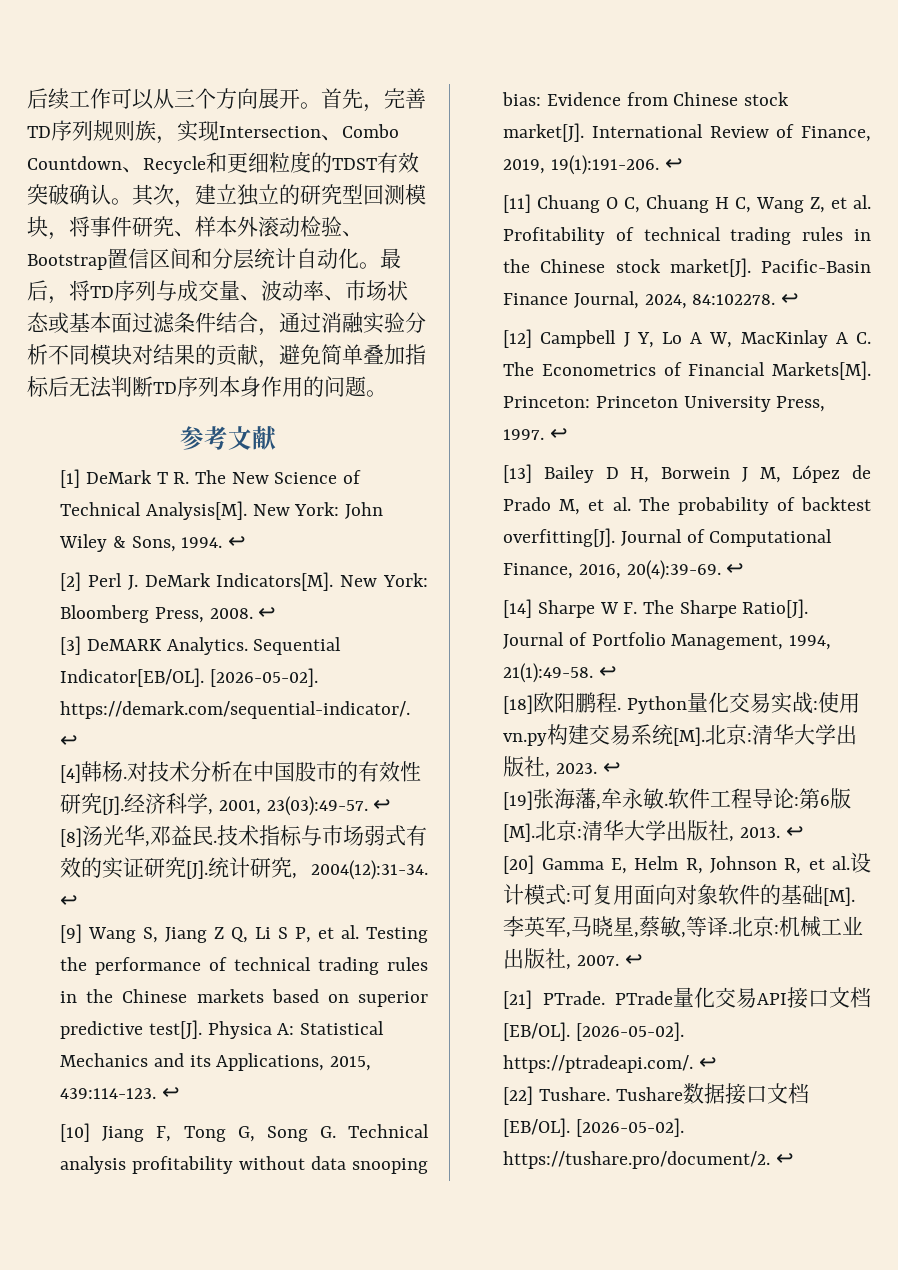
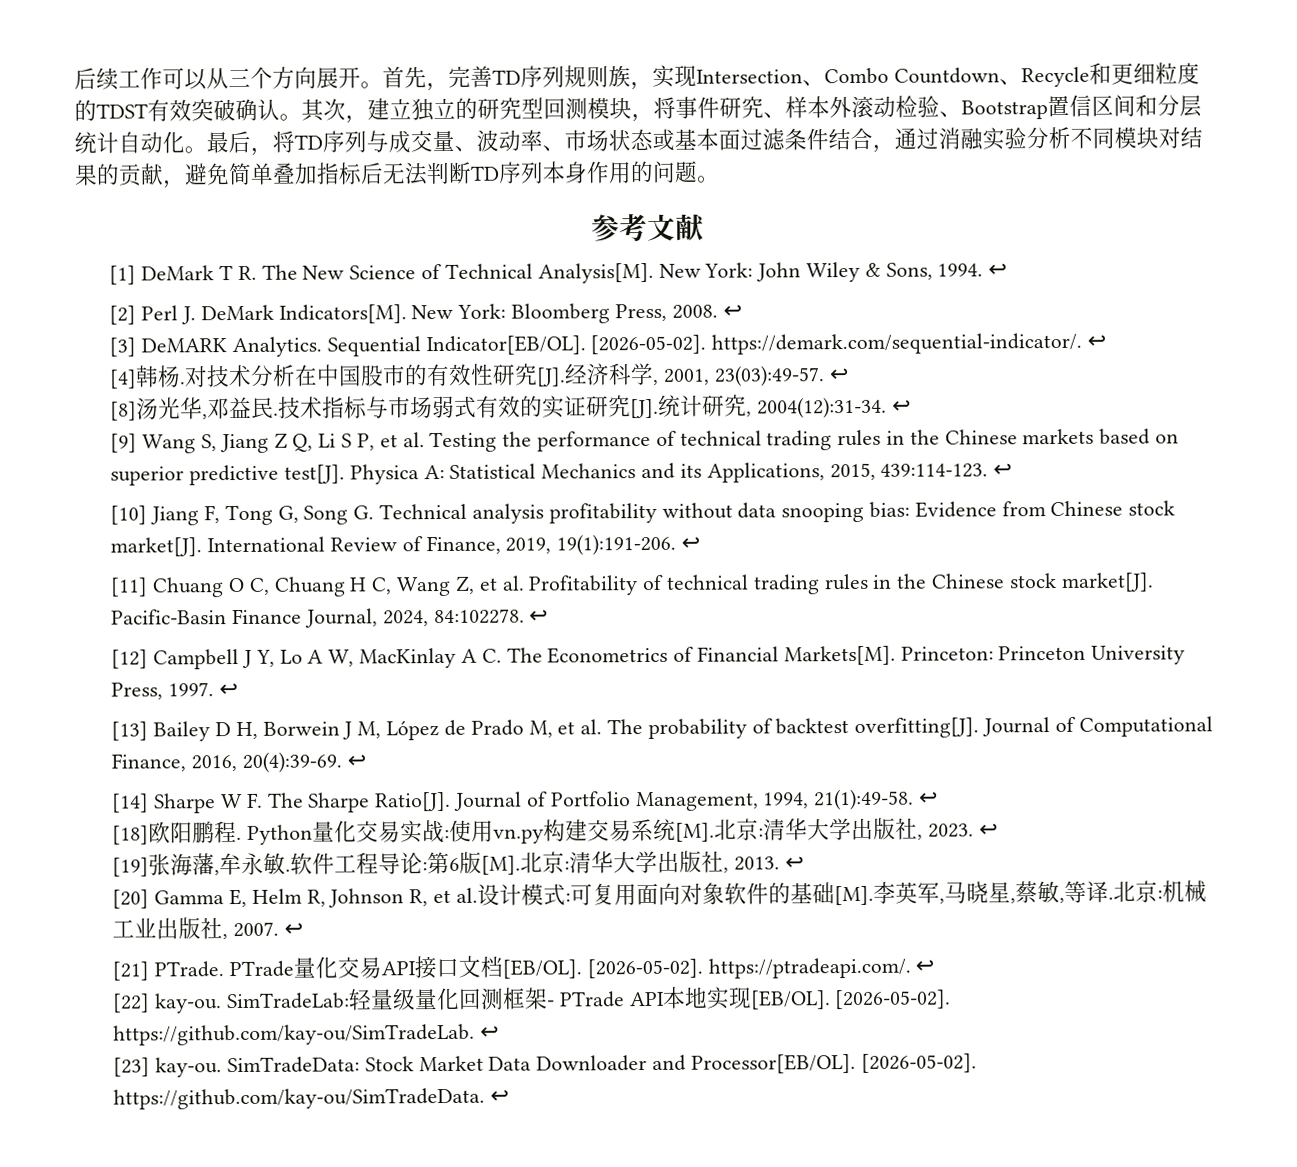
- [22] Tushare. Tushare数据接口文档[EB/OL]. [2026-05-02]. https://tushare.pro/document/2. ↩
+ [22] kay-ou. SimTradeLab:轻量级量化回测框架- PTrade API本地实现[EB/OL]. [2026-05-02]. https://github.com/kay-ou/SimTradeLab. ↩
+ [23] kay-ou. SimTradeData: Stock Market Data Downloader and Processor[EB/OL]. [2026-05-02]. https://github.com/kay-ou/SimTradeData. ↩

